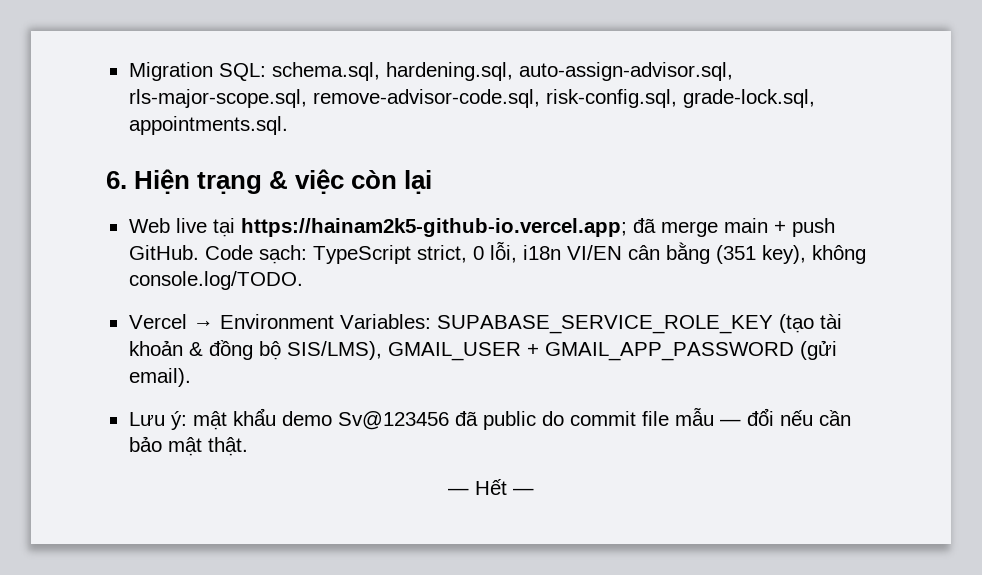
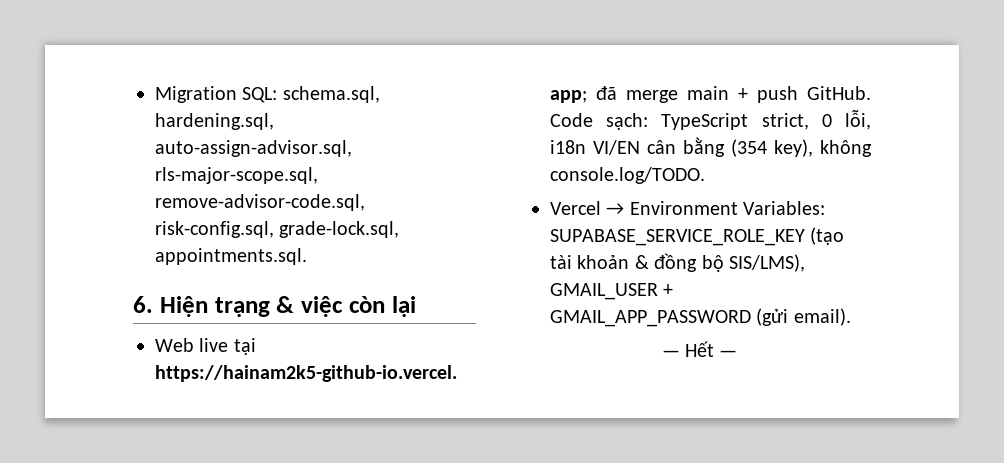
- Code sạch: TypeScript strict, 0 lỗi, i18n VI/EN cân bằng (351 key), không console.log/TODO.
+ Code sạch: TypeScript strict, 0 lỗi, i18n VI/EN cân bằng (354 key), không console.log/TODO.
- Lưu ý: mật khẩu demo Sv@123456 đã public do commit file mẫu — đổi nếu cần bảo mật thật.

